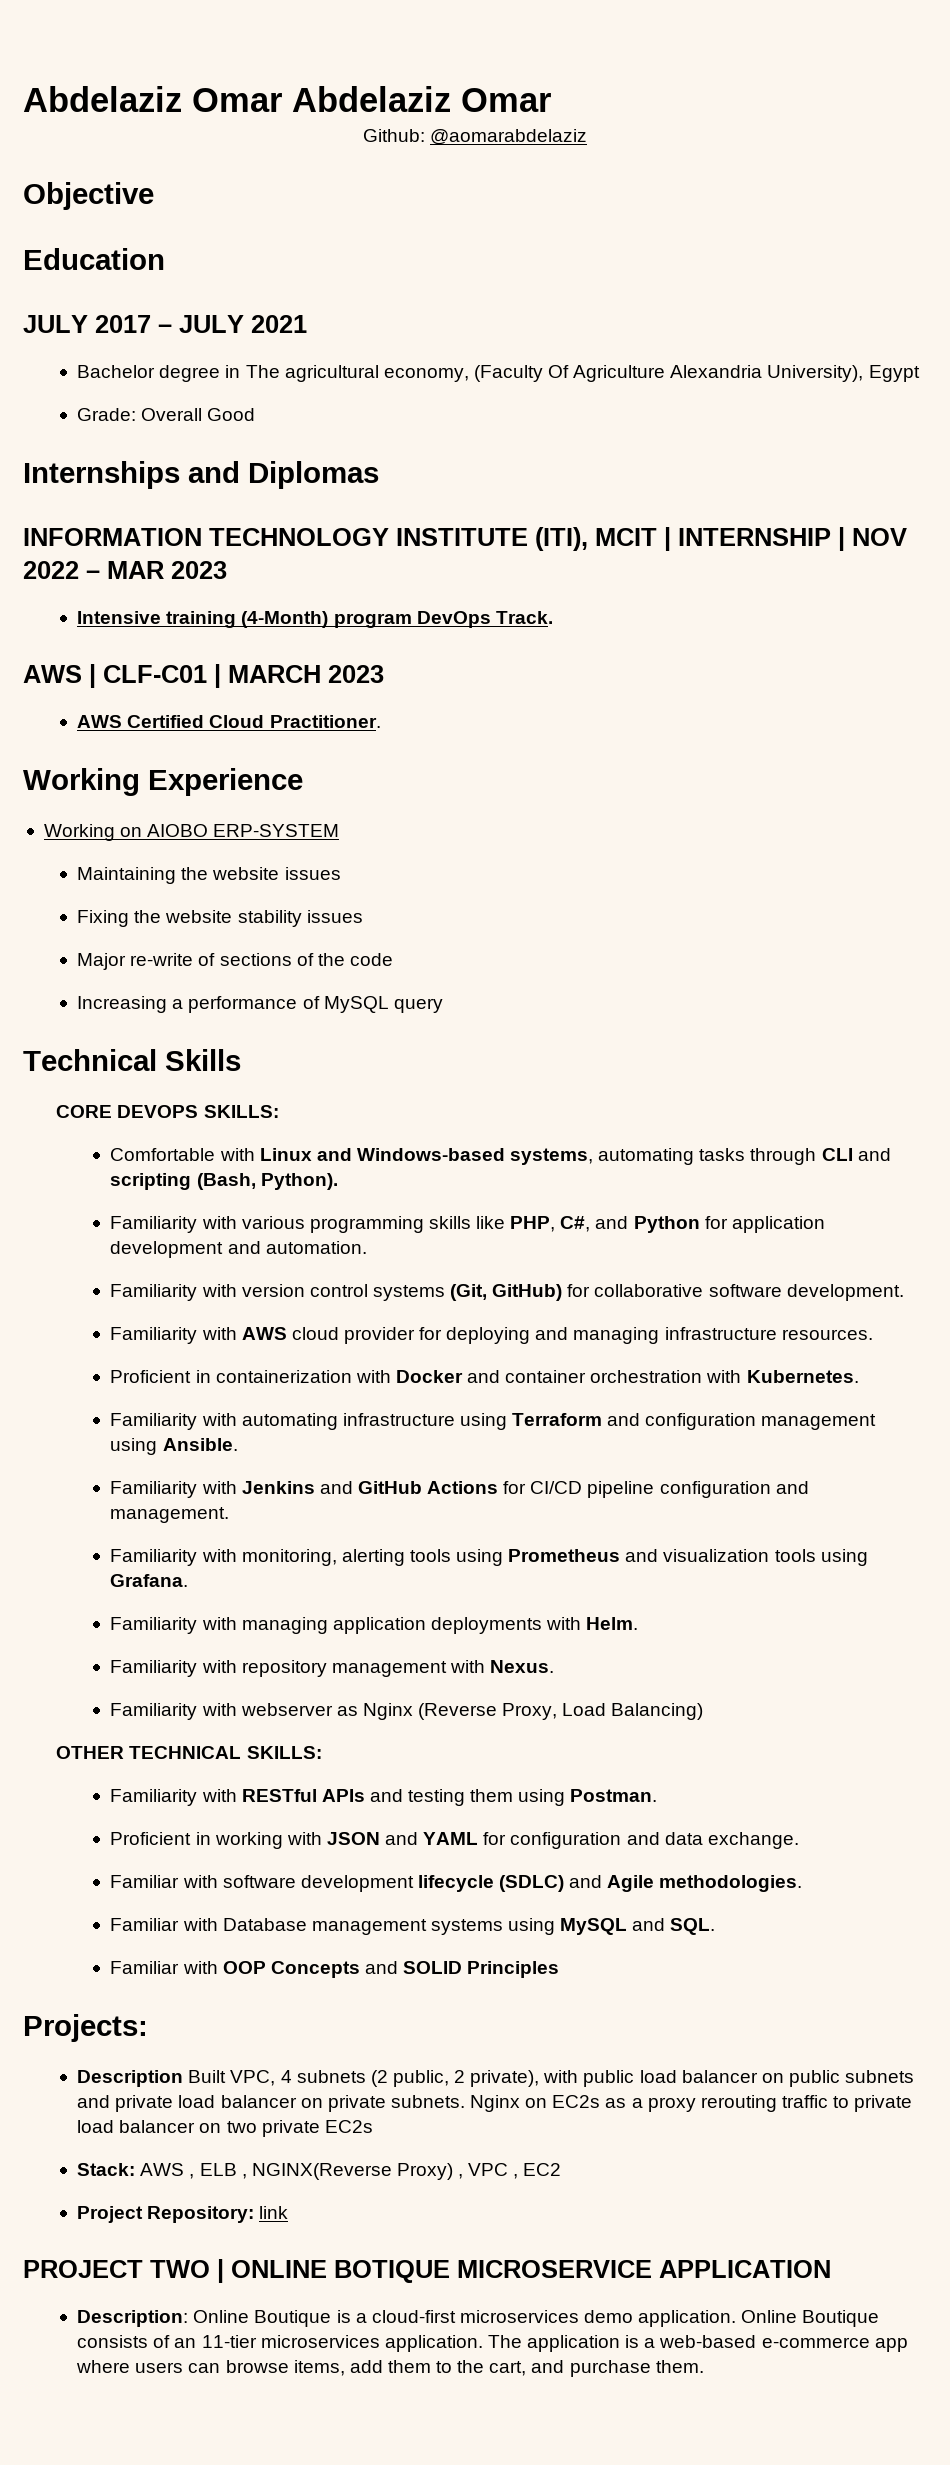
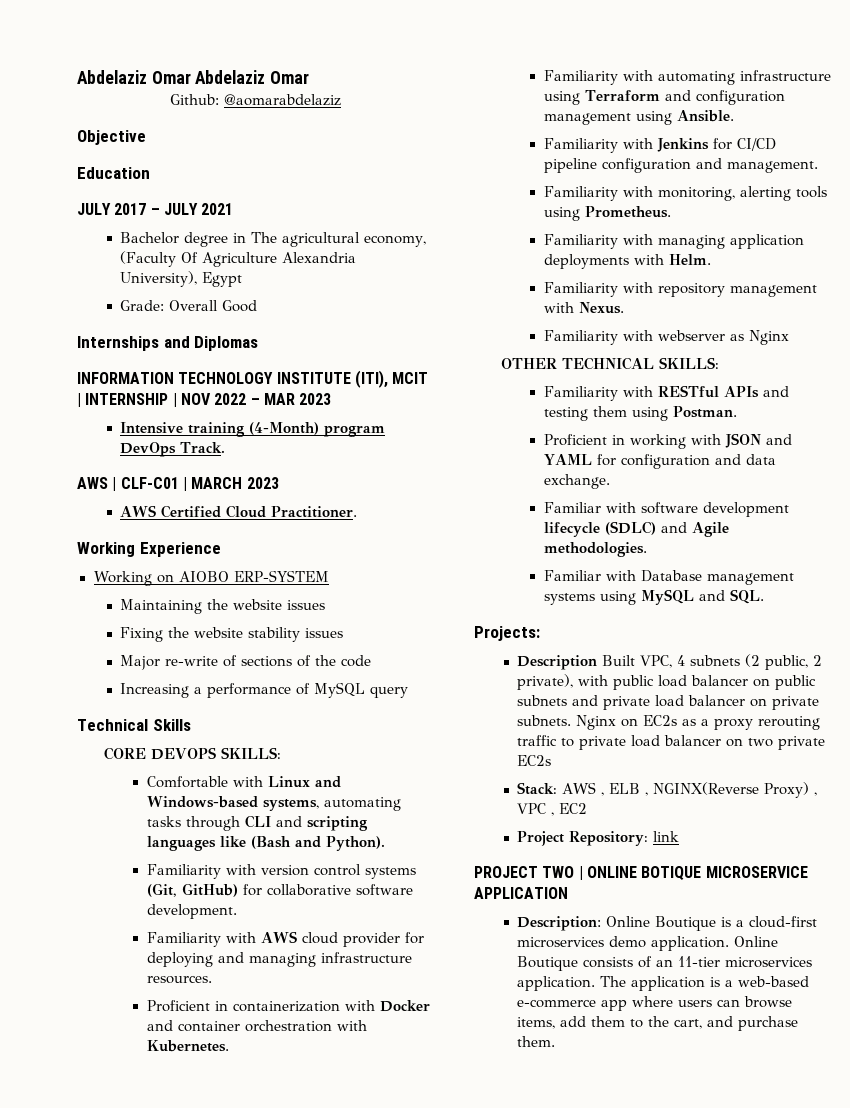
- Comfortable with Linux and Windows-based systems, automating tasks through CLI and scripting (Bash, Python).
- Familiarity with various programming skills like PHP, C#, and Python for application development and automation.
+ Comfortable with Linux and Windows-based systems, automating tasks through CLI and scripting languages like (Bash and Python).
- Familiarity with Jenkins and GitHub Actions for CI/CD pipeline configuration and management.
+ Familiarity with Jenkins for CI/CD pipeline configuration and management.
- Familiarity with monitoring, alerting tools using Prometheus and visualization tools using Grafana.
+ Familiarity with monitoring, alerting tools using Prometheus.
- Familiarity with webserver as Nginx (Reverse Proxy, Load Balancing)
+ Familiarity with webserver as Nginx
- Familiar with OOP Concepts and SOLID Principles

